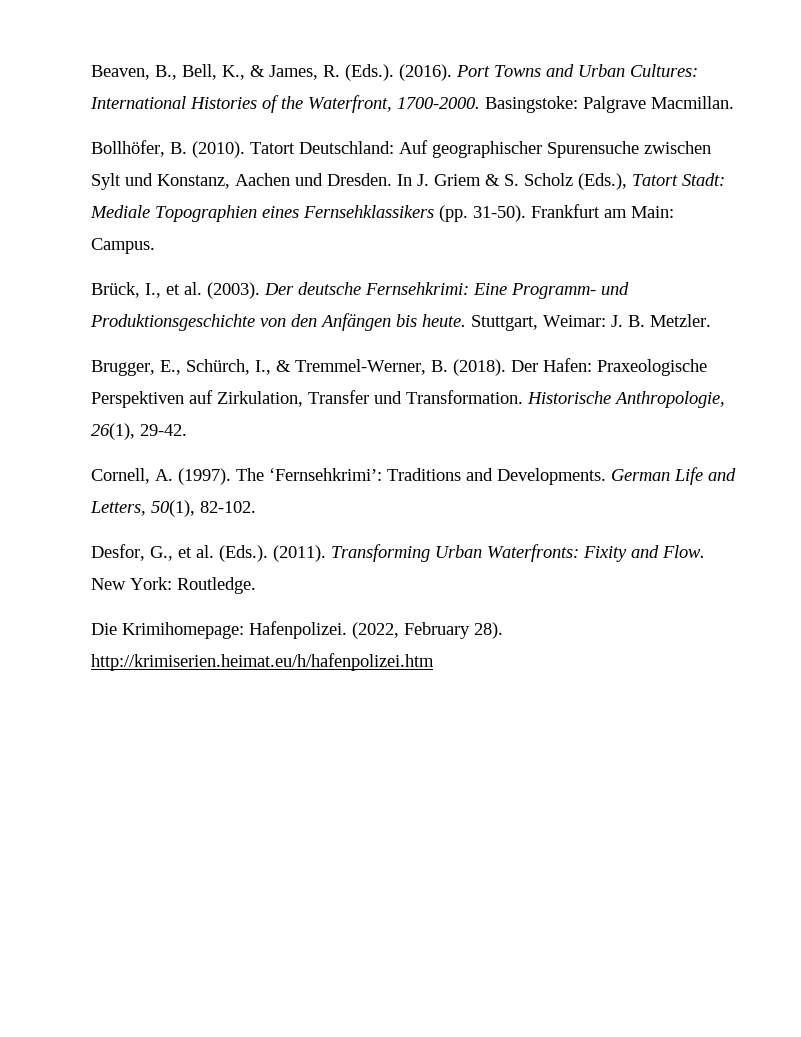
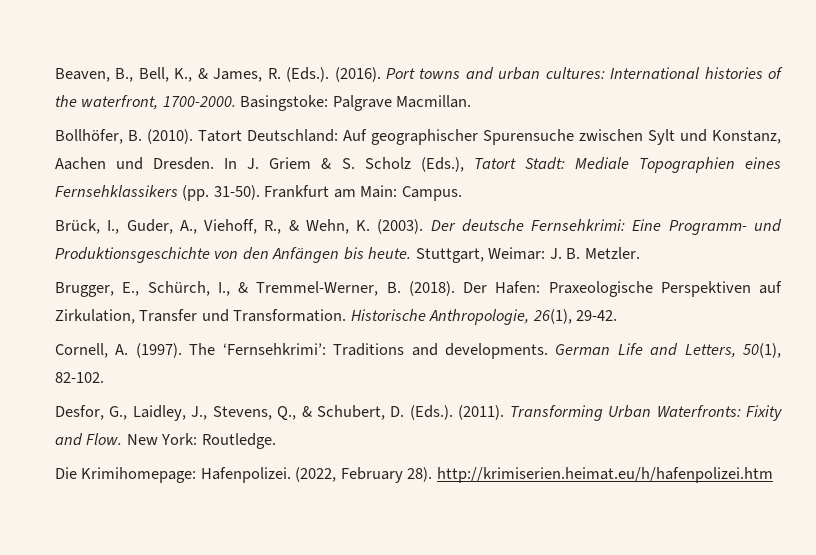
- Port Towns and Urban Cultures: International Histories of the Waterfront, 1700-2000.
+ Port towns and urban cultures: International histories of the waterfront, 1700-2000.
- Brück, I., et al. (2003).
+ Brück, I., Guder, A., Viehoff, R., & Wehn, K. (2003).
- The ‘Fernsehkrimi’: Traditions and Developments.
+ The ‘Fernsehkrimi’: Traditions and developments.
- Desfor, G., et al. (Eds.). (2011).
+ Desfor, G., Laidley, J., Stevens, Q., & Schubert, D. (Eds.). (2011).

